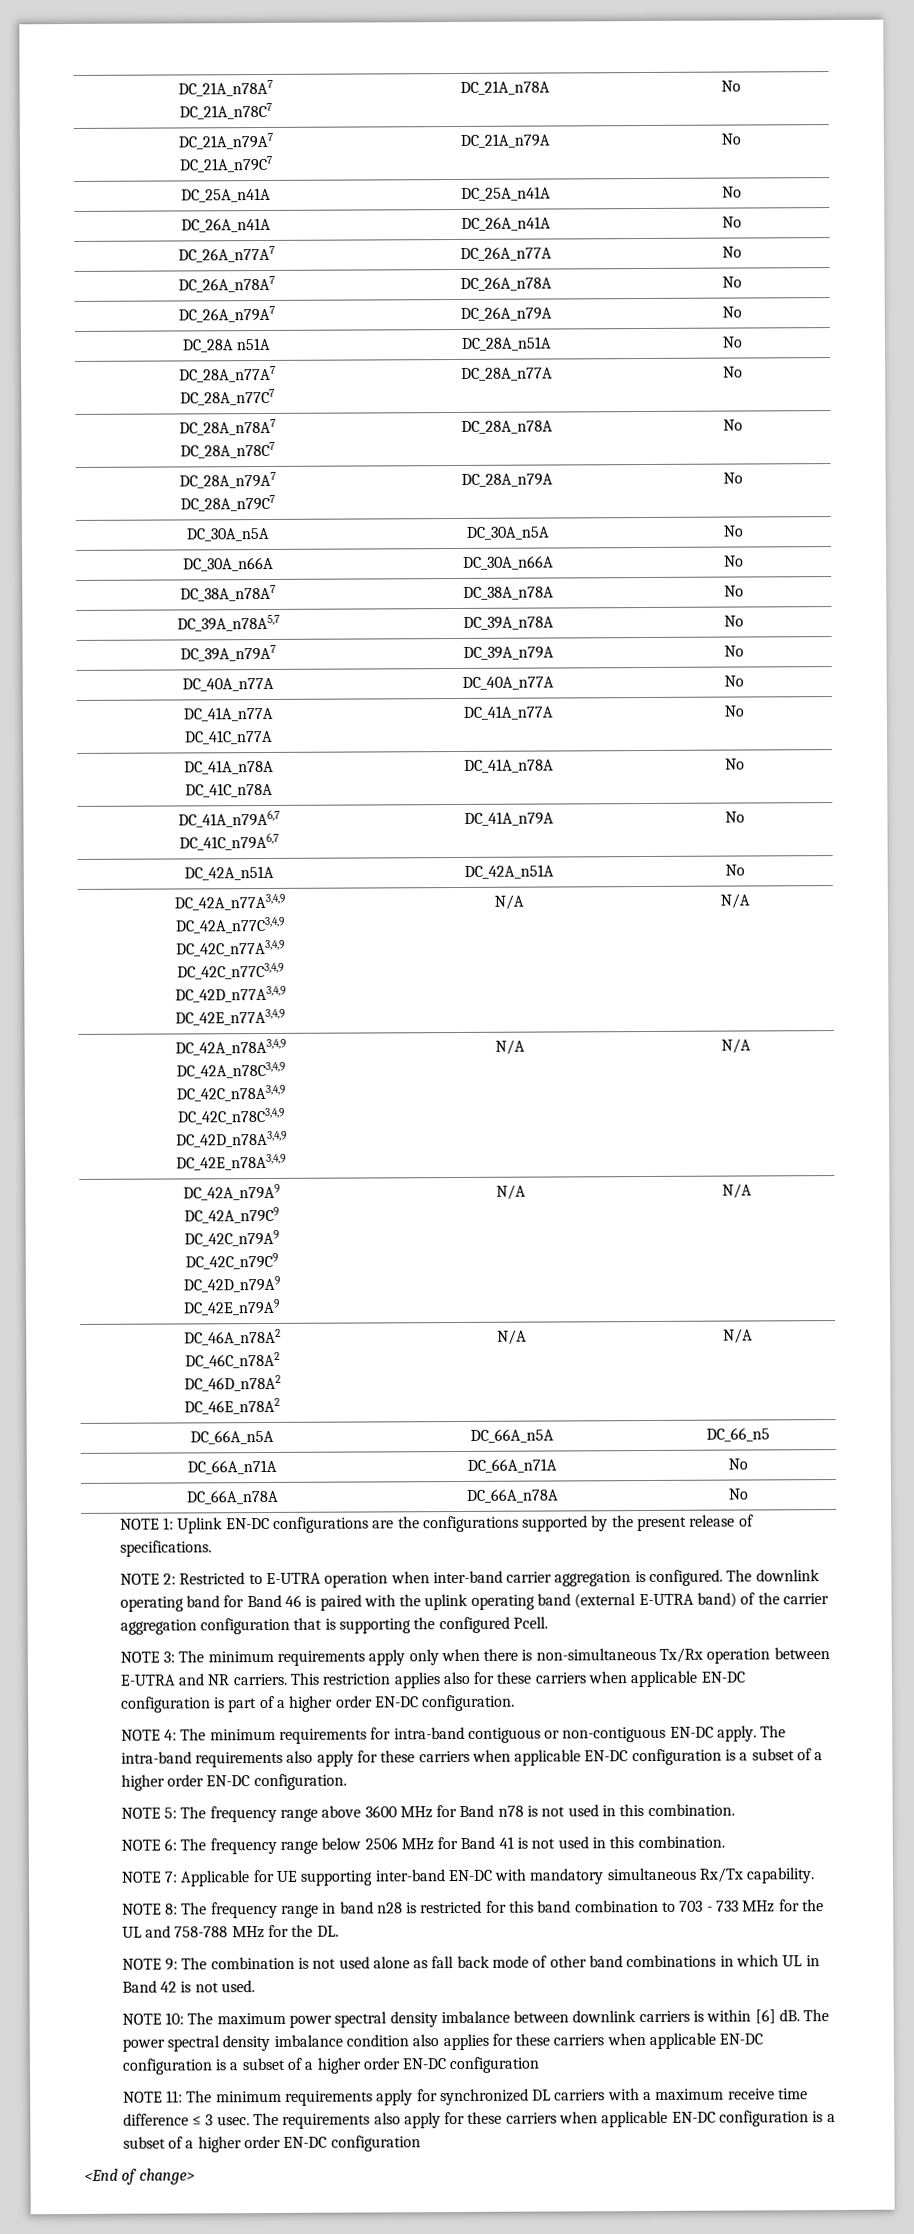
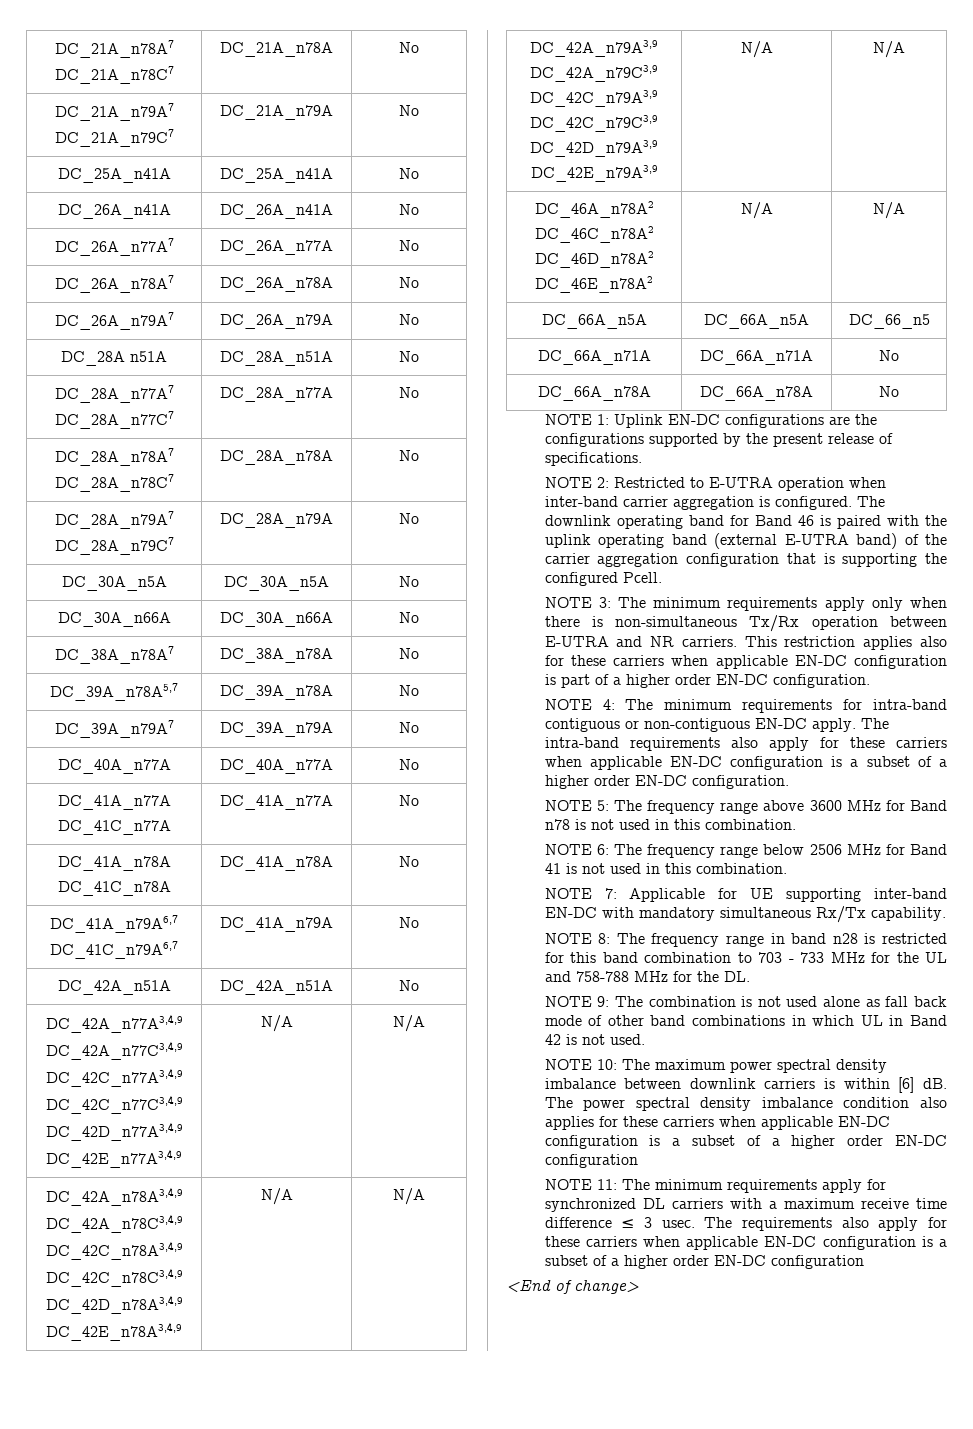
- DC_42A_n79A9
- DC_42A_n79C9
- DC_42C_n79A9
- DC_42C_n79C9
- DC_42D_n79A9
- DC_42E_n79A9 | N/A | N/A
+ DC_42A_n79A3,9
+ DC_42A_n79C3,9
+ DC_42C_n79A3,9
+ DC_42C_n79C3,9
+ DC_42D_n79A3,9
+ DC_42E_n79A3,9 | N/A | N/A

